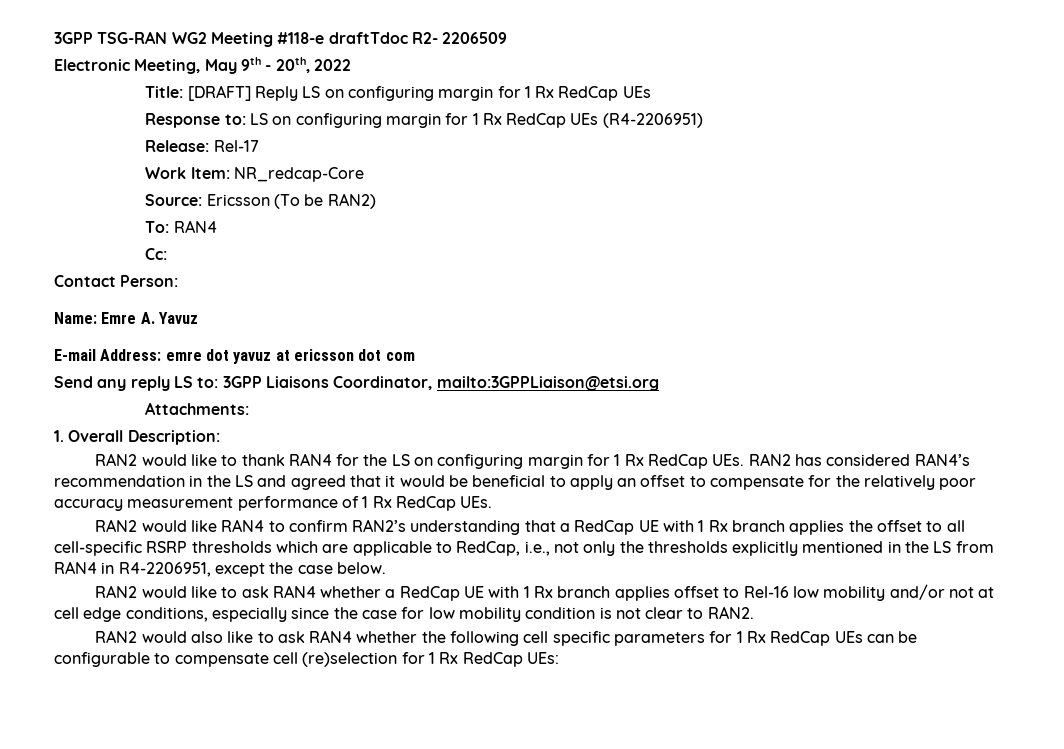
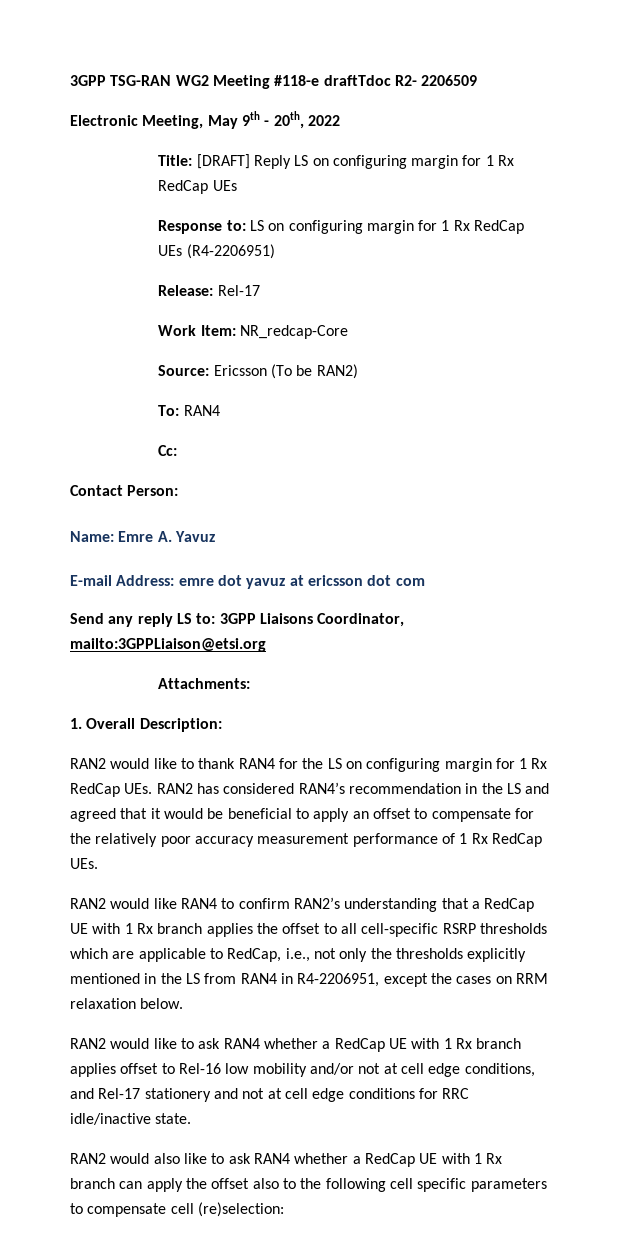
- RAN2 would like RAN4 to confirm RAN2’s understanding that a RedCap UE with 1 Rx branch applies the offset to all cell-specific RSRP thresholds which are applicable to RedCap, i.e., not only the thresholds explicitly mentioned in the LS from RAN4 in R4-2206951, except the case below.
+ RAN2 would like RAN4 to confirm RAN2’s understanding that a RedCap UE with 1 Rx branch applies the offset to all cell-specific RSRP thresholds which are applicable to RedCap, i.e., not only the thresholds explicitly mentioned in the LS from RAN4 in R4-2206951, except the cases on RRM relaxation below.
- RAN2 would like to ask RAN4 whether a RedCap UE with 1 Rx branch applies offset to Rel-16 low mobility and/or not at cell edge conditions, especially since the case for low mobility condition is not clear to RAN2.
+ RAN2 would like to ask RAN4 whether a RedCap UE with 1 Rx branch applies offset to Rel-16 low mobility and/or not at cell edge conditions, and Rel-17 stationery and not at cell edge conditions for RRC idle/inactive state.
- RAN2 would also like to ask RAN4 whether the following cell specific parameters for 1 Rx RedCap UEs can be configurable to compensate cell (re)selection for 1 Rx RedCap UEs:
+ RAN2 would also like to ask RAN4 whether a RedCap UE with 1 Rx branch can apply the offset also to the following cell specific parameters to compensate cell (re)selection:

